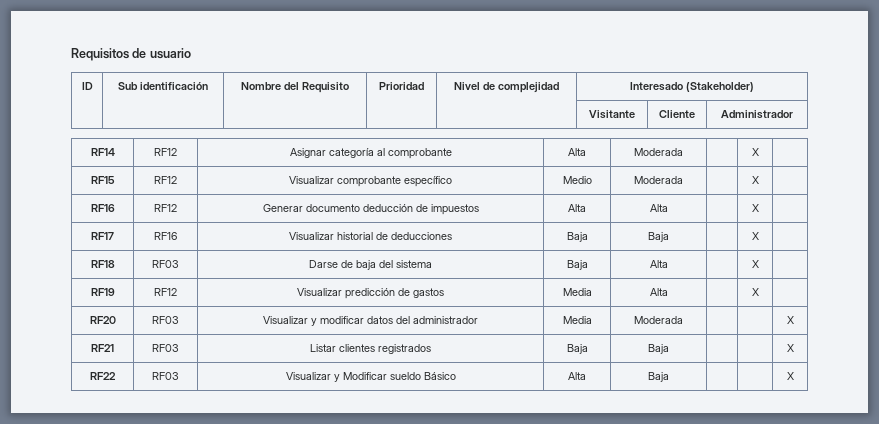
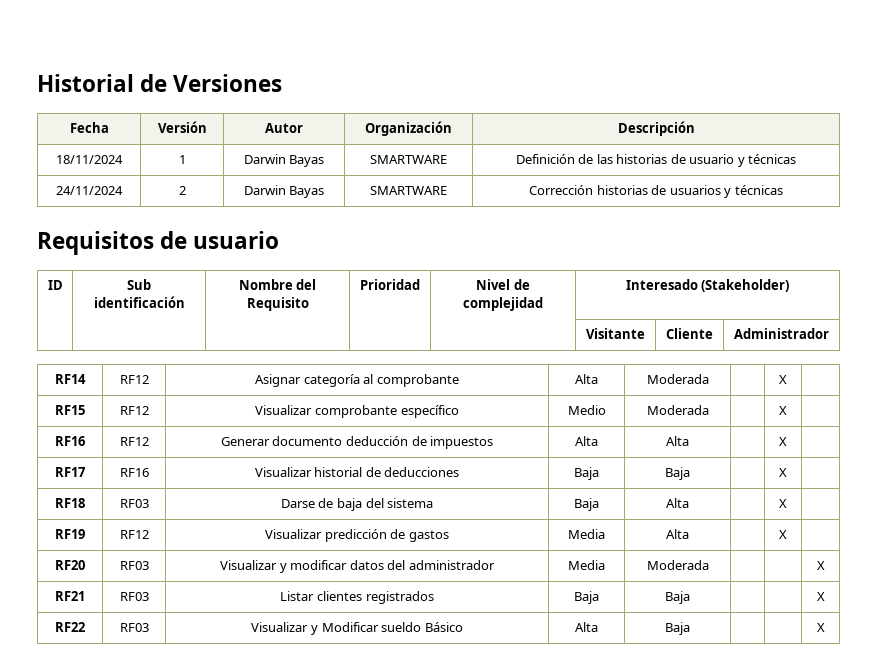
+ Historial de Versiones
+ Fecha | Versión | Autor | Organización | Descripción
+ 18/11/2024 | 1 | Darwin Bayas | SMARTWARE | Definición de las historias de usuario y técnicas
+ 24/11/2024 | 2 | Darwin Bayas | SMARTWARE | Corrección historias de usuarios y técnicas

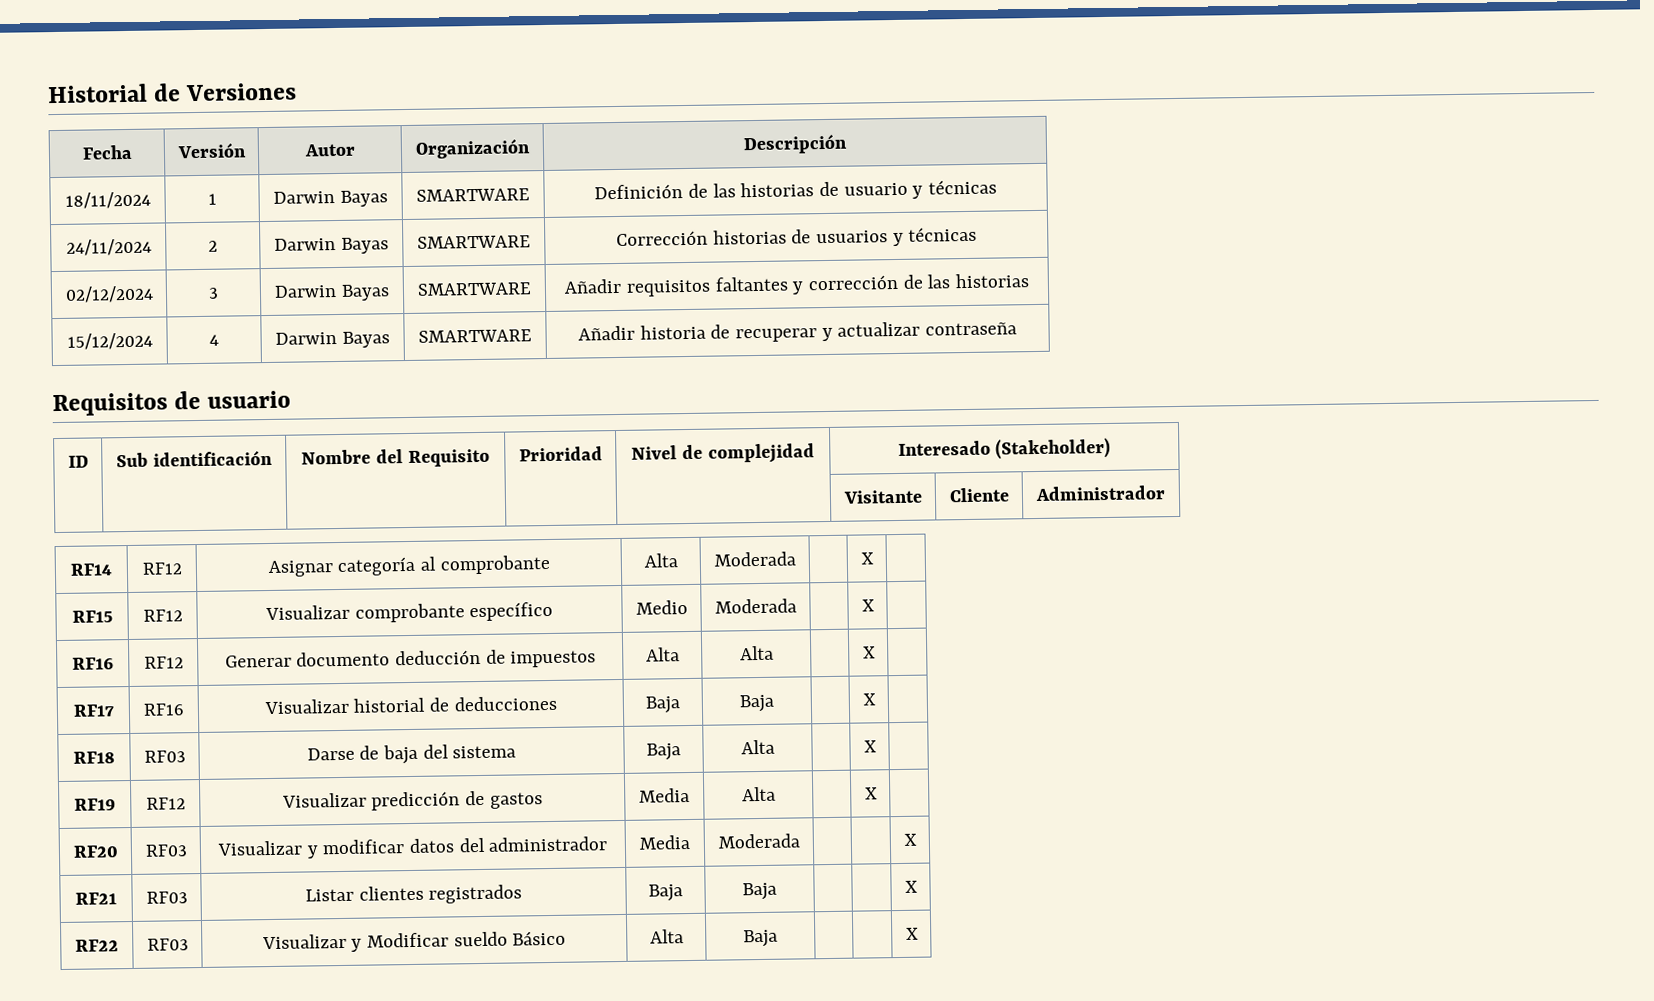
+ 02/12/2024 | 3 | Darwin Bayas | SMARTWARE | Añadir requisitos faltantes y corrección de las historias
+ 15/12/2024 | 4 | Darwin Bayas | SMARTWARE | Añadir historia de recuperar y actualizar contraseña

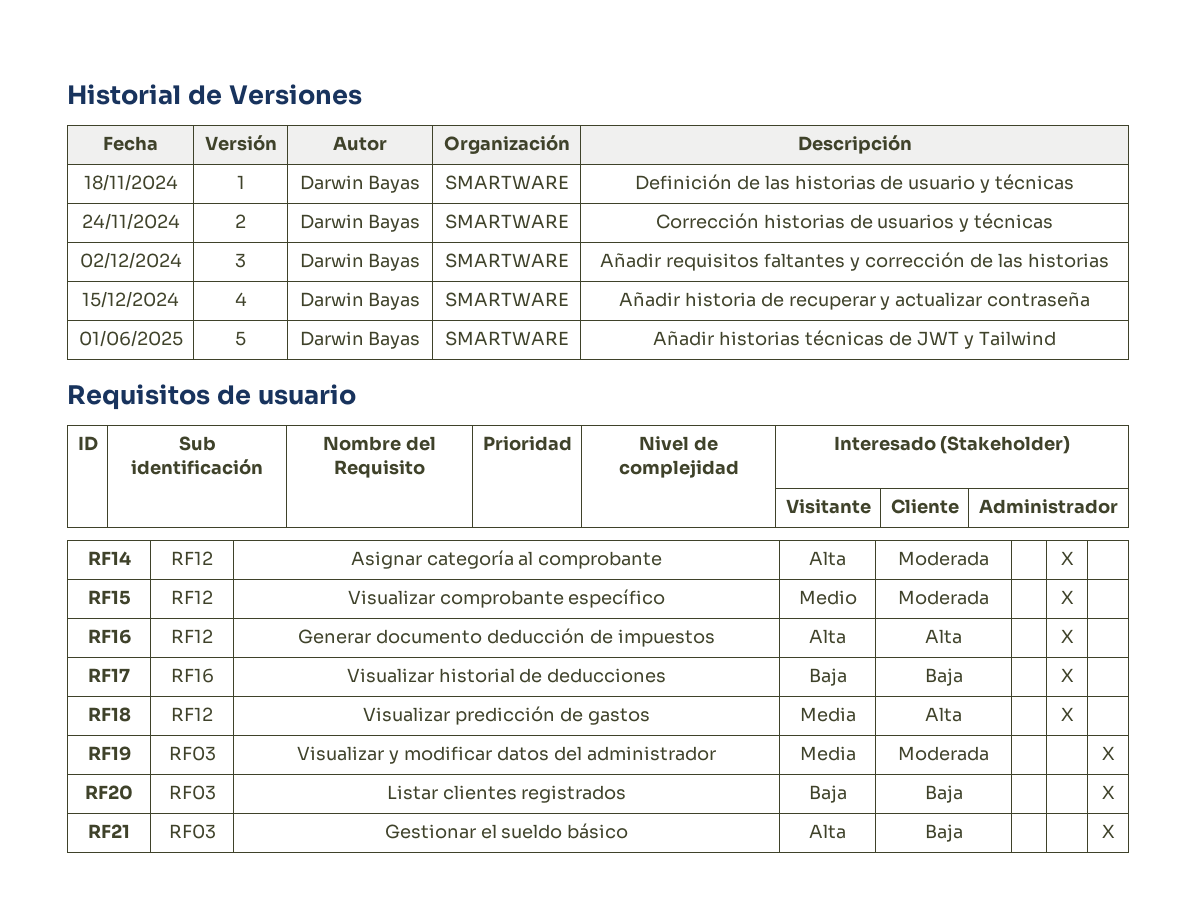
+ 01/06/2025 | 5 | Darwin Bayas | SMARTWARE | Añadir historias técnicas de JWT y Tailwind
- RF18 | RF03 | Darse de baja del sistema | Baja | Alta | | X |
- RF19 | RF12 | Visualizar predicción de gastos | Media | Alta | | X |
+ RF18 | RF12 | Visualizar predicción de gastos | Media | Alta | | X |
- RF20 | RF03 | Visualizar y modificar datos del administrador | Media | Moderada | | | X
+ RF19 | RF03 | Visualizar y modificar datos del administrador | Media | Moderada | | | X
- RF21 | RF03 | Listar clientes registrados | Baja | Baja | | | X
+ RF20 | RF03 | Listar clientes registrados | Baja | Baja | | | X
- RF22 | RF03 | Visualizar y Modificar sueldo Básico | Alta | Baja | | | X
+ RF21 | RF03 | Gestionar el sueldo básico | Alta | Baja | | | X

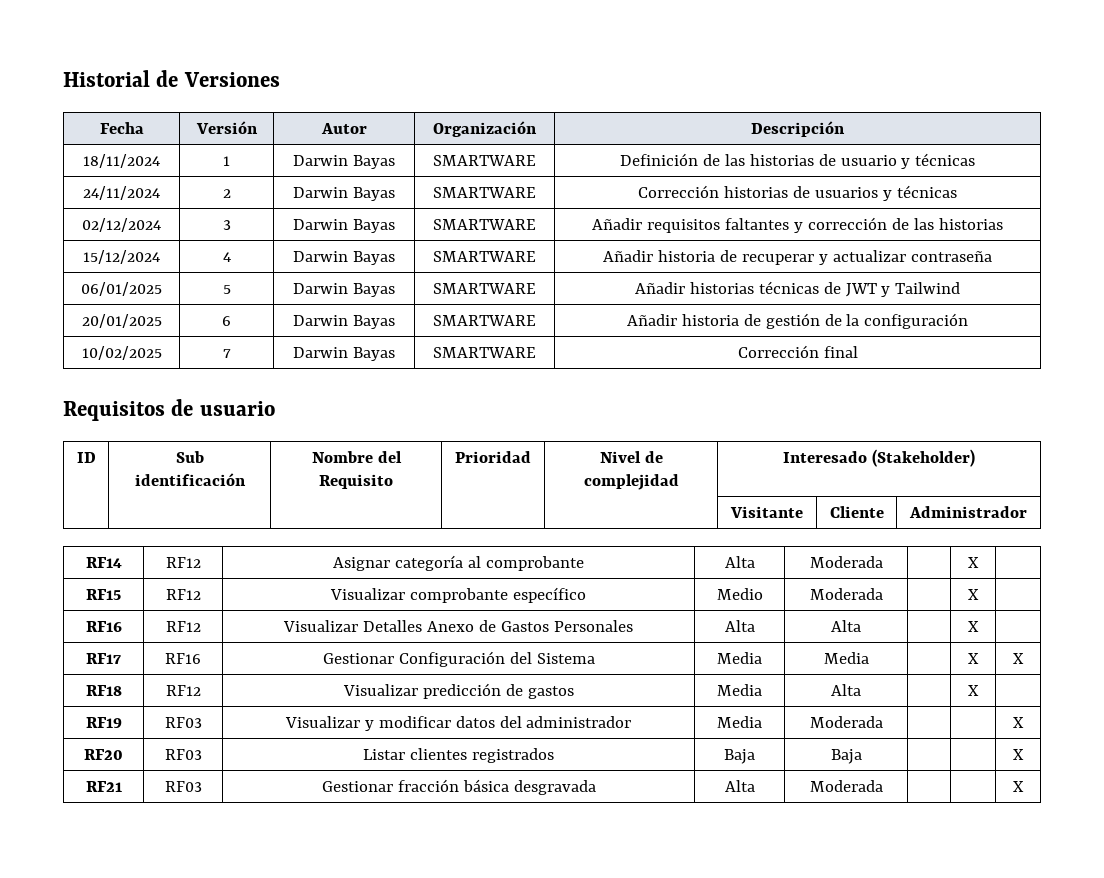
- 01/06/2025 | 5 | Darwin Bayas | SMARTWARE | Añadir historias técnicas de JWT y Tailwind
+ 06/01/2025 | 5 | Darwin Bayas | SMARTWARE | Añadir historias técnicas de JWT y Tailwind
+ 20/01/2025 | 6 | Darwin Bayas | SMARTWARE | Añadir historia de gestión de la configuración
+ 10/02/2025 | 7 | Darwin Bayas | SMARTWARE | Corrección final
- RF16 | RF12 | Generar documento deducción de impuestos | Alta | Alta | | X |
+ RF16 | RF12 | Visualizar Detalles Anexo de Gastos Personales | Alta | Alta | | X |
- RF17 | RF16 | Visualizar historial de deducciones | Baja | Baja | | X |
+ RF17 | RF16 | Gestionar Configuración del Sistema | Media | Media | | X | X
- RF21 | RF03 | Gestionar el sueldo básico | Alta | Baja | | | X
+ RF21 | RF03 | Gestionar fracción básica desgravada | Alta | Moderada | | | X

